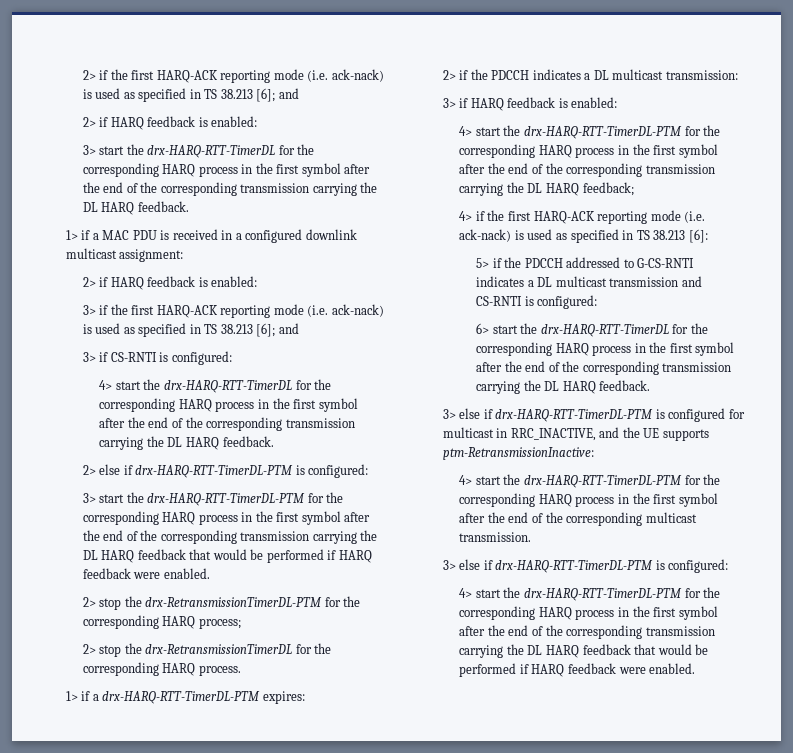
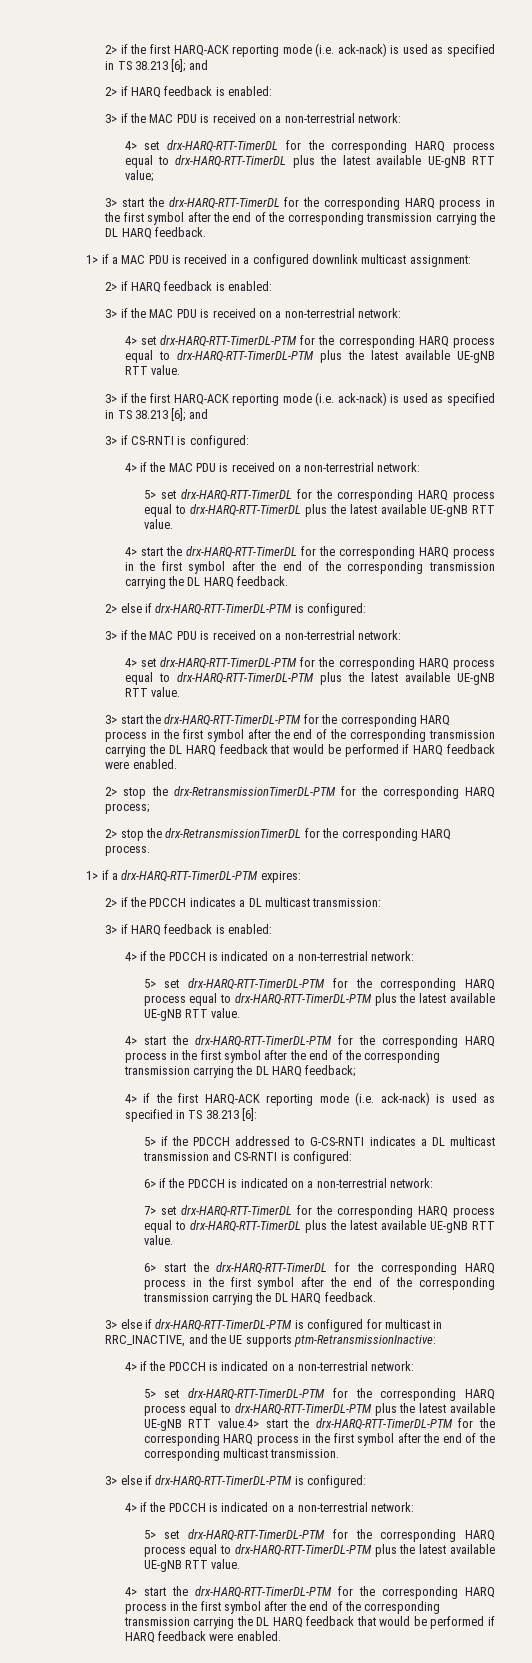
  2> if the first HARQ-ACK reporting mode (i.e. ack-nack) is used as specified in TS 38.213 [6]; and
  2> if HARQ feedback is enabled:
+ 3> if the MAC PDU is received on a non-terrestrial network:
+ 4> set drx-HARQ-RTT-TimerDL for the corresponding HARQ process equal to drx-HARQ-RTT-TimerDL plus the latest available UE-gNB RTT value;
  1> if a MAC PDU is received in a configured downlink multicast assignment:
  2> if HARQ feedback is enabled:
+ 3> if the MAC PDU is received on a non-terrestrial network:
+ 4> set drx-HARQ-RTT-TimerDL-PTM for the corresponding HARQ process equal to drx-HARQ-RTT-TimerDL-PTM plus the latest available UE-gNB RTT value.
+ 4> if the MAC PDU is received on a non-terrestrial network:
+ 5> set drx-HARQ-RTT-TimerDL for the corresponding HARQ process equal to drx-HARQ-RTT-TimerDL plus the latest available UE-gNB RTT value.
  2> else if drx-HARQ-RTT-TimerDL-PTM is configured:
+ 3> if the MAC PDU is received on a non-terrestrial network:
+ 4> set drx-HARQ-RTT-TimerDL-PTM for the corresponding HARQ process equal to drx-HARQ-RTT-TimerDL-PTM plus the latest available UE-gNB RTT value.
  3> if HARQ feedback is enabled:
+ 4> if the PDCCH is indicated on a non-terrestrial network:
+ 5> set drx-HARQ-RTT-TimerDL-PTM for the corresponding HARQ process equal to drx-HARQ-RTT-TimerDL-PTM plus the latest available UE-gNB RTT value.
+ 6> if the PDCCH is indicated on a non-terrestrial network:
+ 7> set drx-HARQ-RTT-TimerDL for the corresponding HARQ process equal to drx-HARQ-RTT-TimerDL plus the latest available UE-gNB RTT value.
  3> else if drx-HARQ-RTT-TimerDL-PTM is configured for multicast in RRC_INACTIVE, and the UE supports ptm-RetransmissionInactive:
- 4> start the drx-HARQ-RTT-TimerDL-PTM for the corresponding HARQ process in the first symbol after the end of the corresponding multicast transmission.
+ 4> if the PDCCH is indicated on a non-terrestrial network:
+ 5> set drx-HARQ-RTT-TimerDL-PTM for the corresponding HARQ process equal to drx-HARQ-RTT-TimerDL-PTM plus the latest available UE-gNB RTT value.4> start the drx-HARQ-RTT-TimerDL-PTM for the corresponding HARQ process in the first symbol after the end of the corresponding multicast transmission.
  3> else if drx-HARQ-RTT-TimerDL-PTM is configured:
+ 4> if the PDCCH is indicated on a non-terrestrial network:
+ 5> set drx-HARQ-RTT-TimerDL-PTM for the corresponding HARQ process equal to drx-HARQ-RTT-TimerDL-PTM plus the latest available UE-gNB RTT value.

